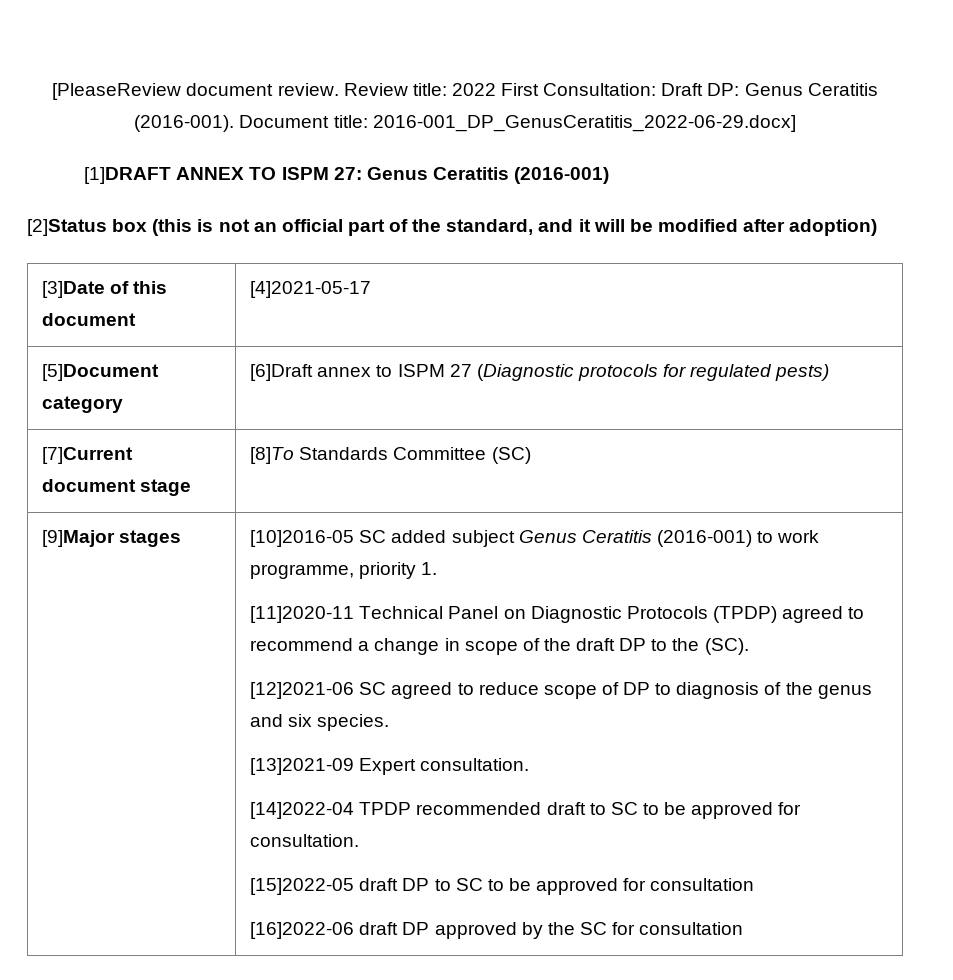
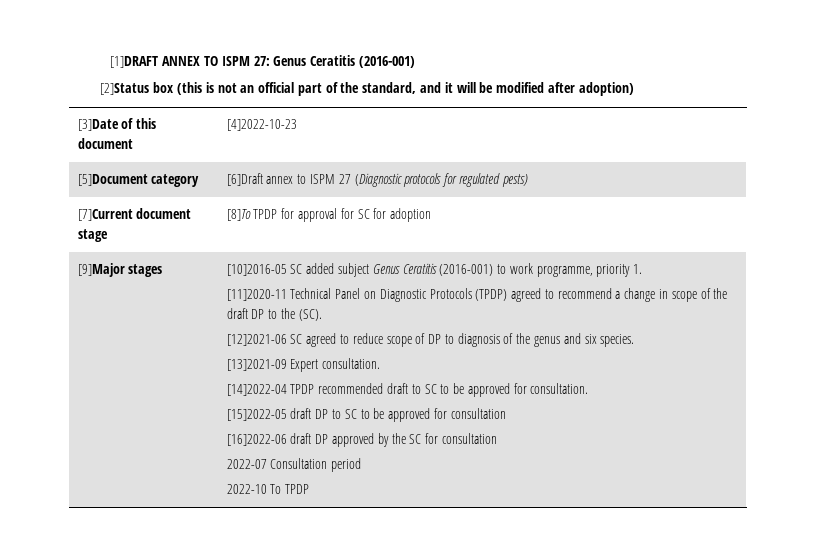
- [PleaseReview document review. Review title: 2022 First Consultation: Draft DP: Genus Ceratitis (2016-001). Document title: 2016-001_DP_GenusCeratitis_2022-06-29.docx]
- [3]Date of this document | [4]2021-05-17
+ [3]Date of this document | [4]2022-10-23
- [7]Current document stage | [8]To Standards Committee (SC)
+ [7]Current document stage | [8]To TPDP for approval for SC for adoption
+ 2022-07 Consultation period
+ 2022-10 To TPDP

